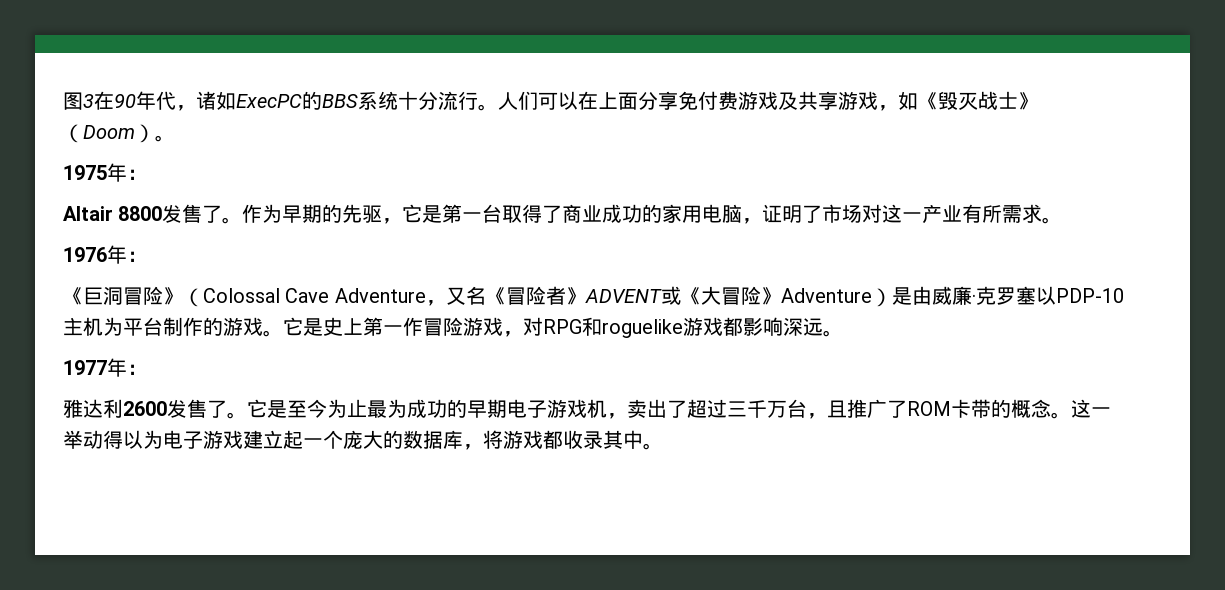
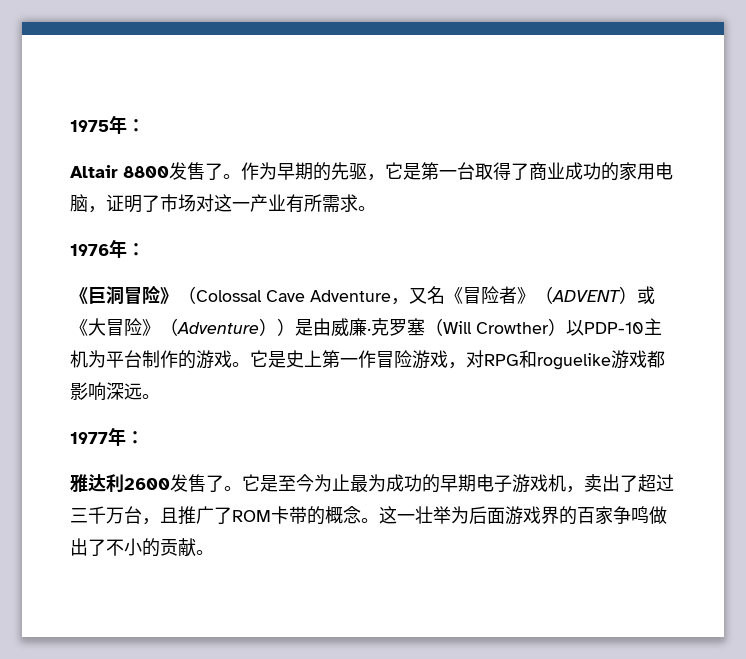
- 图3在90年代，诸如ExecPC的BBS系统十分流行。人们可以在上面分享免付费游戏及共享游戏，如《毁灭战士》（Doom）。
- 《巨洞冒险》（Colossal Cave Adventure，又名《冒险者》ADVENT或《大冒险》Adventure）是由威廉·克罗塞以PDP-10主机为平台制作的游戏。
+ 《巨洞冒险》（Colossal Cave Adventure，又名《冒险者》（ADVENT）或《大冒险》（Adventure））是由威廉·克罗塞（Will Crowther）以PDP-10主机为平台制作的游戏。
- 这一举动得以为电子游戏建立起一个庞大的数据库，将游戏都收录其中。
+ 这一壮举为后面游戏界的百家争鸣做出了不小的贡献。

